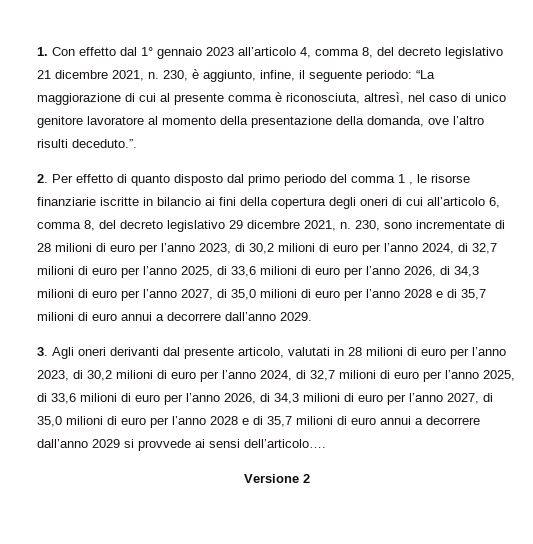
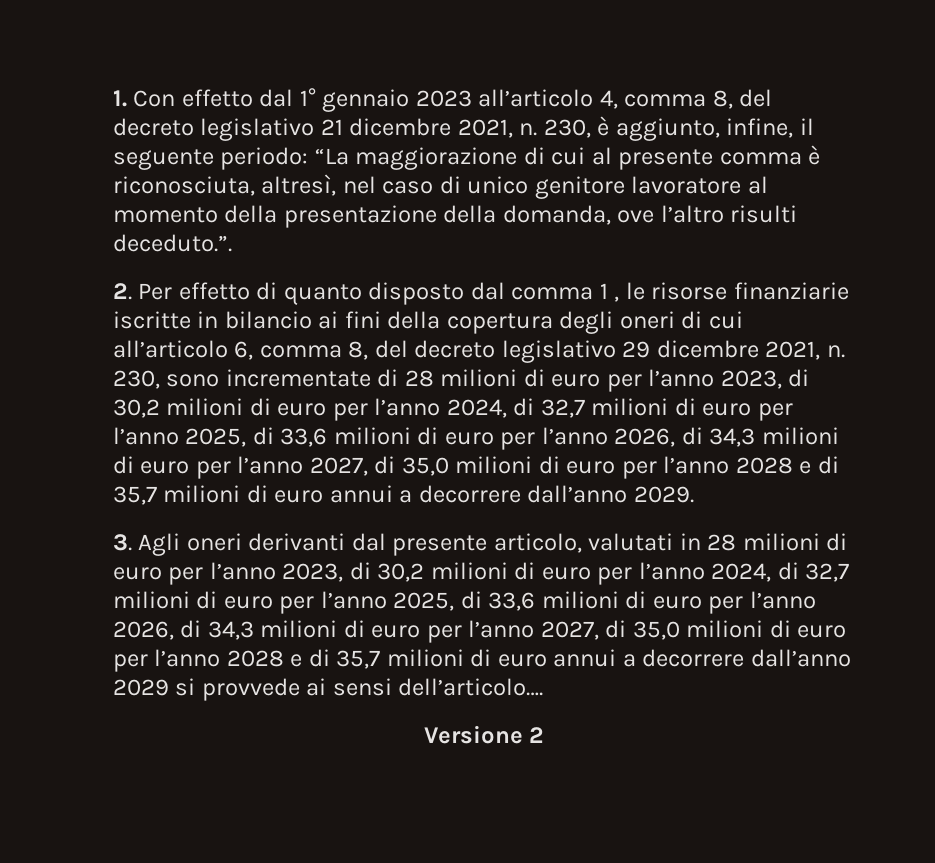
- 2. Per effetto di quanto disposto dal primo periodo del comma 1 , le risorse finanziarie iscritte in bilancio ai fini della copertura degli oneri di cui all’articolo 6, comma 8, del decreto legislativo 29 dicembre 2021, n.
+ 2. Per effetto di quanto disposto dal comma 1 , le risorse finanziarie iscritte in bilancio ai fini della copertura degli oneri di cui all’articolo 6, comma 8, del decreto legislativo 29 dicembre 2021, n.

